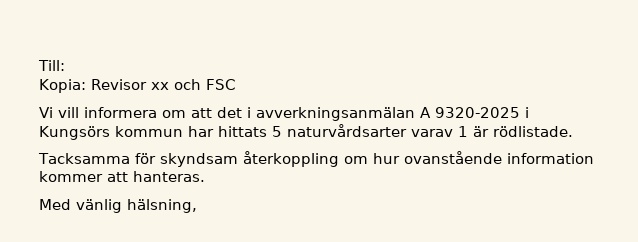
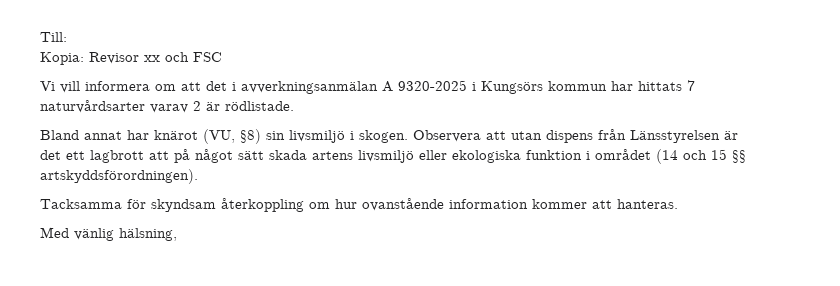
- Vi vill informera om att det i avverkningsanmälan A 9320-2025 i Kungsörs kommun har hittats 5 naturvårdsarter varav 1 är rödlistade.
+ Vi vill informera om att det i avverkningsanmälan A 9320-2025 i Kungsörs kommun har hittats 7 naturvårdsarter varav 2 är rödlistade.
+ Bland annat har knärot (VU, §8) sin livsmiljö i skogen. Observera att utan dispens från Länsstyrelsen är det ett lagbrott att på något sätt skada artens livsmiljö eller ekologiska funktion i området (14 och 15 §§ artskyddsförordningen).

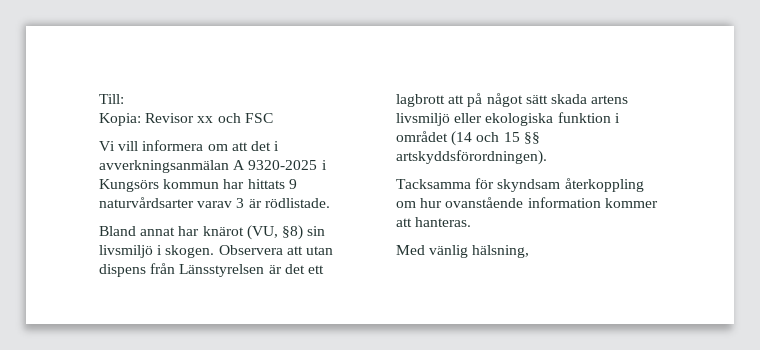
- Vi vill informera om att det i avverkningsanmälan A 9320-2025 i Kungsörs kommun har hittats 7 naturvårdsarter varav 2 är rödlistade.
+ Vi vill informera om att det i avverkningsanmälan A 9320-2025 i Kungsörs kommun har hittats 9 naturvårdsarter varav 3 är rödlistade.

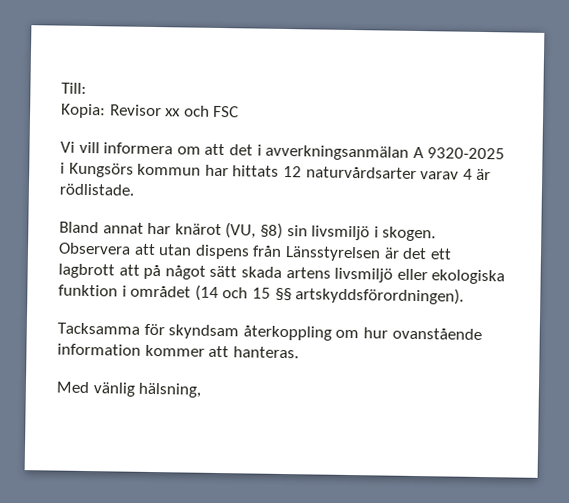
- Vi vill informera om att det i avverkningsanmälan A 9320-2025 i Kungsörs kommun har hittats 9 naturvårdsarter varav 3 är rödlistade.
+ Vi vill informera om att det i avverkningsanmälan A 9320-2025 i Kungsörs kommun har hittats 12 naturvårdsarter varav 4 är rödlistade.

